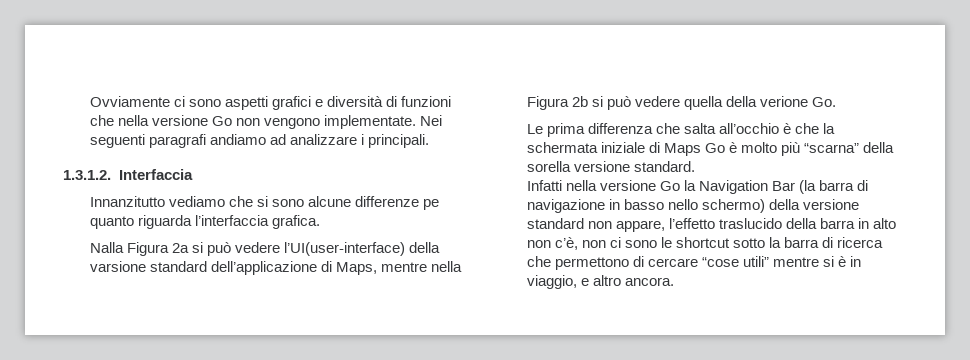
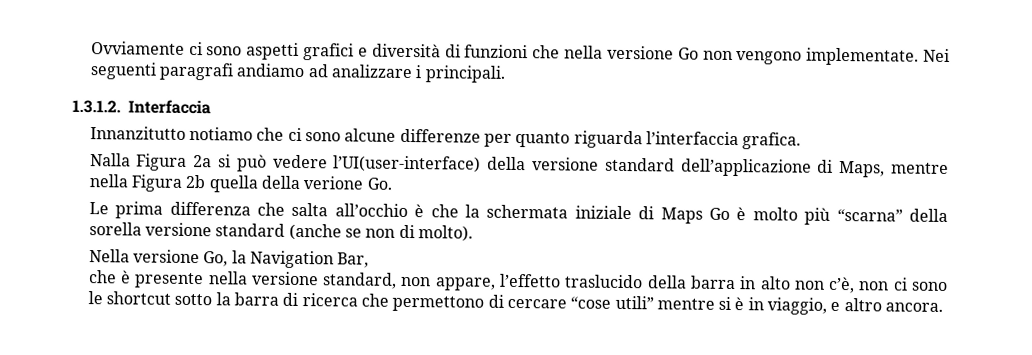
- Innanzitutto vediamo che si sono alcune differenze pe quanto riguarda l’interfaccia grafica.
+ Innanzitutto notiamo che ci sono alcune differenze per quanto riguarda l’interfaccia grafica.
- Nalla Figura 2a si può vedere l’UI(user-interface) della varsione standard dell’applicazione di Maps, mentre nella Figura 2b si può vedere quella della verione Go.
+ Nalla Figura 2a si può vedere l’UI(user-interface) della versione standard dell’applicazione di Maps, mentre nella Figura 2b quella della verione Go.
- Le prima differenza che salta all’occhio è che la schermata iniziale di Maps Go è molto più “scarna” della sorella versione standard.
- Infatti nella versione Go la Navigation Bar (la barra di navigazione in basso nello schermo) della versione standard non appare, l’effetto traslucido della barra in alto non c’è, non ci sono le shortcut sotto la barra di ricerca che permettono di cercare “cose utili” mentre si è in viaggio, e altro ancora.
+ Le prima differenza che salta all’occhio è che la schermata iniziale di Maps Go è molto più “scarna” della sorella versione standard (anche se non di molto).
+ Nella versione Go, la Navigation Bar,
+ che è presente nella versione standard, non appare, l’effetto traslucido della barra in alto non c’è, non ci sono le shortcut sotto la barra di ricerca che permettono di cercare “cose utili” mentre si è in viaggio, e altro ancora.

